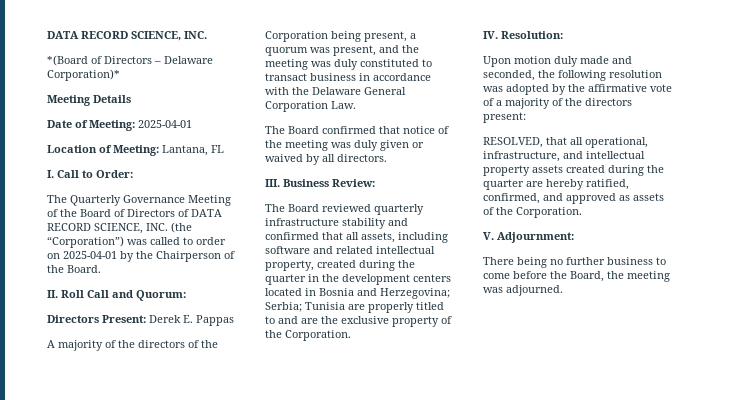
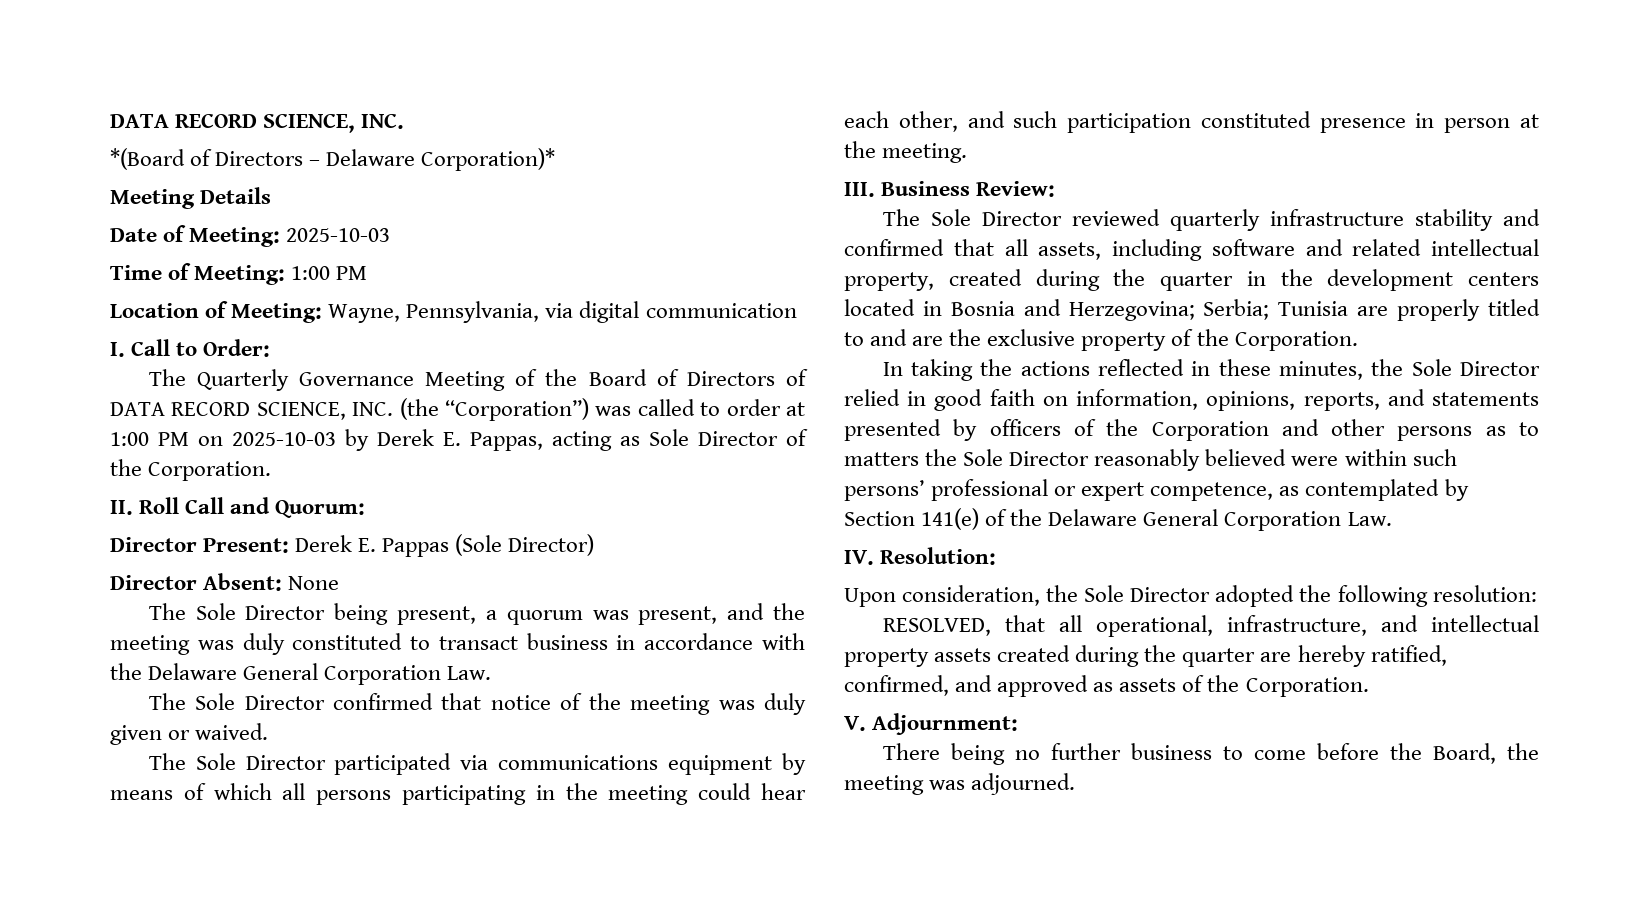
- Date of Meeting: 2025-04-01
- Location of Meeting: Lantana, FL
+ Date of Meeting: 2025-10-03
+ Time of Meeting: 1:00 PM
+ Location of Meeting: Wayne, Pennsylvania, via digital communication
- The Quarterly Governance Meeting of the Board of Directors of DATA RECORD SCIENCE, INC. (the “Corporation”) was called to order on 2025-04-01 by the Chairperson of the Board.
+ The Quarterly Governance Meeting of the Board of Directors of DATA RECORD SCIENCE, INC. (the “Corporation”) was called to order at 1:00 PM on 2025-10-03 by Derek E. Pappas, acting as Sole Director of the Corporation.
- Directors Present: Derek E. Pappas
- A majority of the directors of the Corporation being present, a quorum was present, and the meeting was duly constituted to transact business in accordance with the Delaware General Corporation Law.
+ Director Present: Derek E. Pappas (Sole Director)
+ Director Absent: None
+ The Sole Director being present, a quorum was present, and the meeting was duly constituted to transact business in accordance with the Delaware General Corporation Law.
- The Board confirmed that notice of the meeting was duly given or waived by all directors.
+ The Sole Director confirmed that notice of the meeting was duly given or waived.
+ The Sole Director participated via communications equipment by means of which all persons participating in the meeting could hear each other, and such participation constituted presence in person at the meeting.
- The Board reviewed quarterly infrastructure stability and confirmed that all assets, including software and related intellectual property, created during the quarter in the development centers located in Bosnia and Herzegovina; Serbia; Tunisia are properly titled to and are the exclusive property of the Corporation.
+ The Sole Director reviewed quarterly infrastructure stability and confirmed that all assets, including software and related intellectual property, created during the quarter in the development centers located in Bosnia and Herzegovina; Serbia; Tunisia are properly titled to and are the exclusive property of the Corporation.
+ In taking the actions reflected in these minutes, the Sole Director relied in good faith on information, opinions, reports, and statements presented by officers of the Corporation and other persons as to matters the Sole Director reasonably believed were within such persons’ professional or expert competence, as contemplated by Section 141(e) of the Delaware General Corporation Law.
  IV. Resolution:
- Upon motion duly made and seconded, the following resolution was adopted by the affirmative vote of a majority of the directors present:
+ Upon consideration, the Sole Director adopted the following resolution:

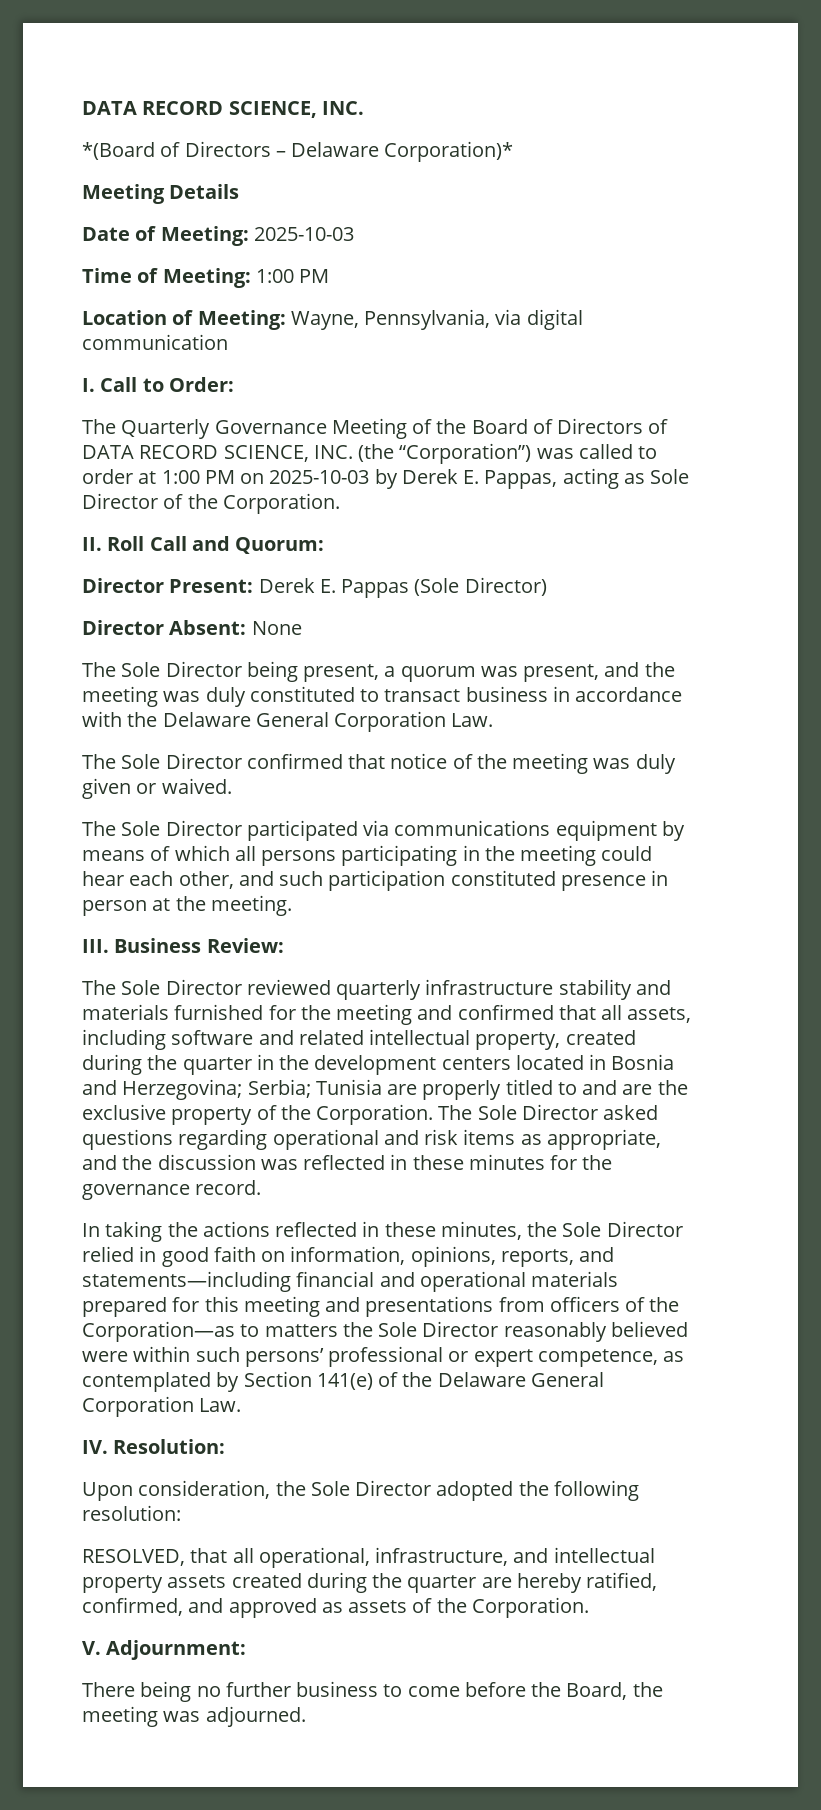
- The Sole Director reviewed quarterly infrastructure stability and confirmed that all assets, including software and related intellectual property, created during the quarter in the development centers located in Bosnia and Herzegovina; Serbia; Tunisia are properly titled to and are the exclusive property of the Corporation.
+ The Sole Director reviewed quarterly infrastructure stability and materials furnished for the meeting and confirmed that all assets, including software and related intellectual property, created during the quarter in the development centers located in Bosnia and Herzegovina; Serbia; Tunisia are properly titled to and are the exclusive property of the Corporation. The Sole Director asked questions regarding operational and risk items as appropriate, and the discussion was reflected in these minutes for the governance record.
- In taking the actions reflected in these minutes, the Sole Director relied in good faith on information, opinions, reports, and statements presented by officers of the Corporation and other persons as to matters the Sole Director reasonably believed were within such persons’ professional or expert competence, as contemplated by Section 141(e) of the Delaware General Corporation Law.
+ In taking the actions reflected in these minutes, the Sole Director relied in good faith on information, opinions, reports, and statements—including financial and operational materials prepared for this meeting and presentations from officers of the Corporation—as to matters the Sole Director reasonably believed were within such persons’ professional or expert competence, as contemplated by Section 141(e) of the Delaware General Corporation Law.

